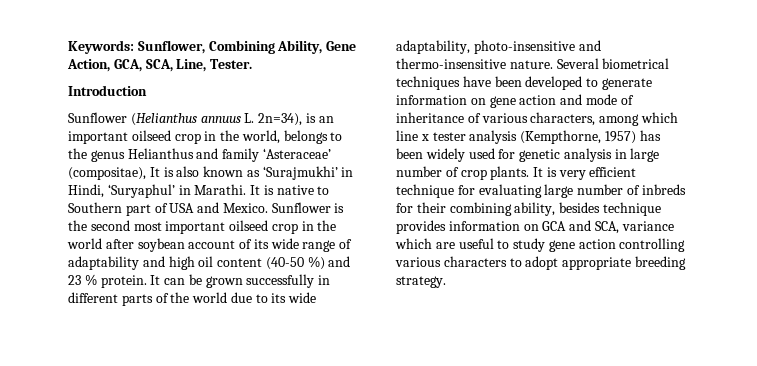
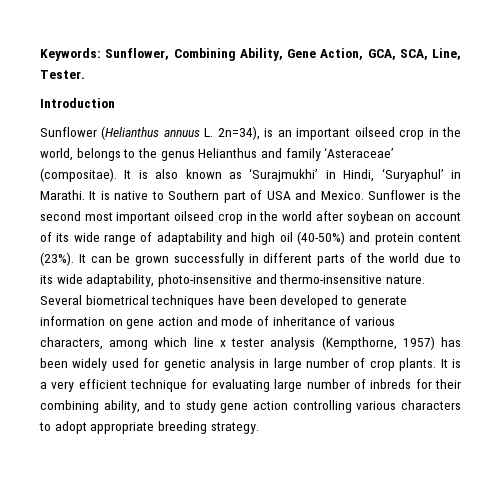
- Sunflower (Helianthus annuus L. 2n=34), is an important oilseed crop in the world, belongs to the genus Helianthus and family ‘Asteraceae’ (compositae), It is also known as ‘Surajmukhi’ in Hindi, ‘Suryaphul’ in Marathi.
+ Sunflower (Helianthus annuus L. 2n=34), is an important oilseed crop in the world, belongs to the genus Helianthus and family ‘Asteraceae’ (compositae). It is also known as ‘Surajmukhi’ in Hindi, ‘Suryaphul’ in Marathi.
- Sunflower is the second most important oilseed crop in the world after soybean account of its wide range of adaptability and high oil content (40-50 %) and 23 % protein.
+ Sunflower is the second most important oilseed crop in the world after soybean on account of its wide range of adaptability and high oil (40-50%) and protein content (23%).
- It is very efficient technique for evaluating large number of inbreds for their combining ability, besides technique provides information on GCA and SCA, variance which are useful to study gene action controlling various characters to adopt appropriate breeding strategy.
+ It is a very efficient technique for evaluating large number of inbreds for their combining ability, and to study gene action controlling various characters to adopt appropriate breeding strategy.

